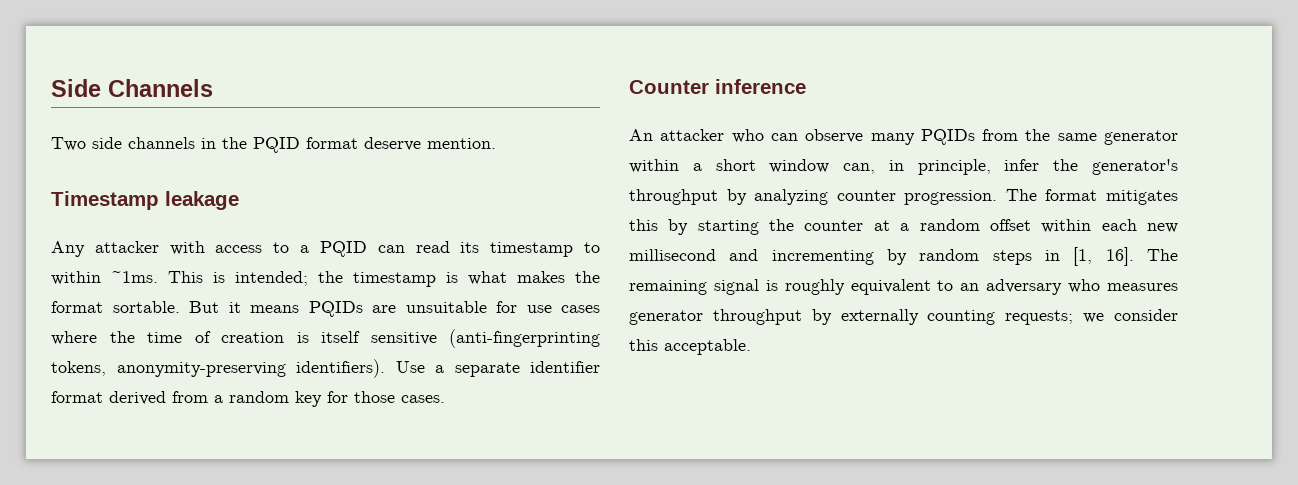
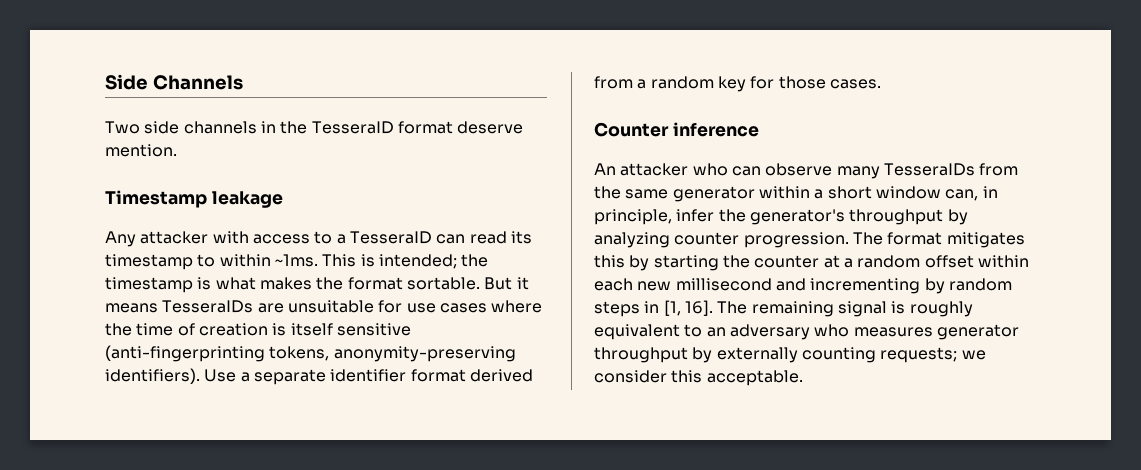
- Two side channels in the PQID format deserve mention.
+ Two side channels in the TesseraID format deserve mention.
- Any attacker with access to a PQID can read its timestamp to within ~1ms.
+ Any attacker with access to a TesseraID can read its timestamp to within ~1ms.
- But it means PQIDs are unsuitable for use cases where the time of creation is itself sensitive (anti-fingerprinting tokens, anonymity-preserving identifiers).
+ But it means TesseraIDs are unsuitable for use cases where the time of creation is itself sensitive (anti-fingerprinting tokens, anonymity-preserving identifiers).
- An attacker who can observe many PQIDs from the same generator within a short window can, in principle, infer the generator's throughput by analyzing counter progression.
+ An attacker who can observe many TesseraIDs from the same generator within a short window can, in principle, infer the generator's throughput by analyzing counter progression.

